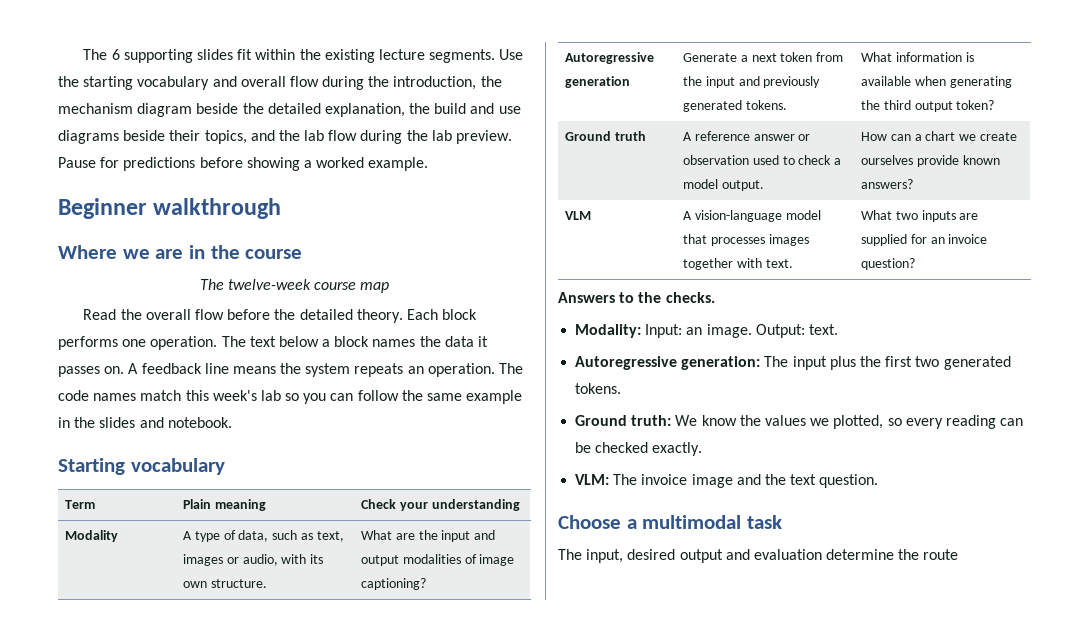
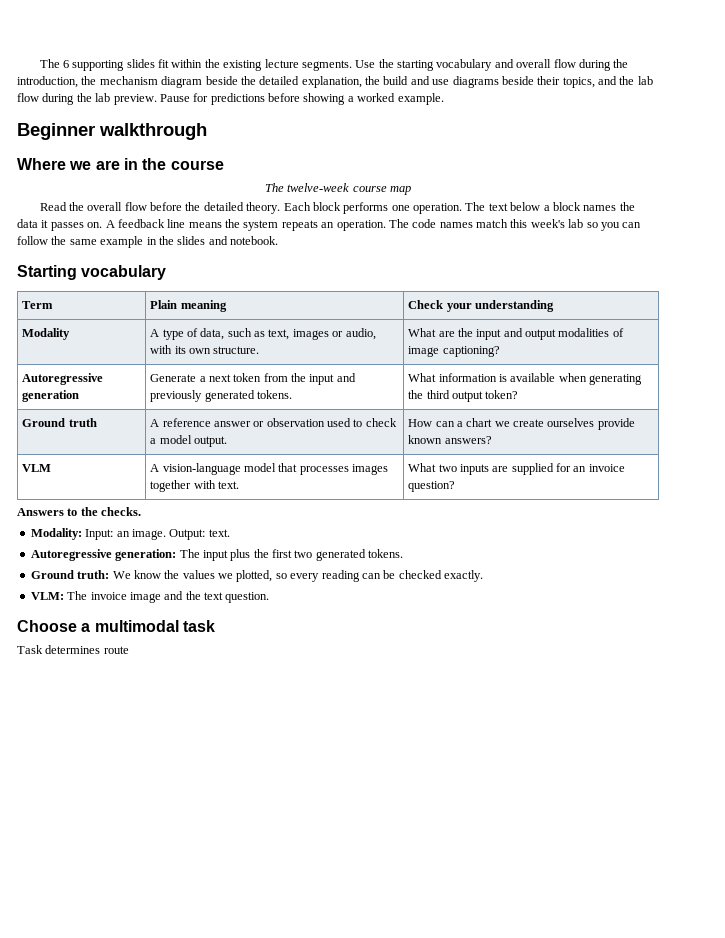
- The input, desired output and evaluation determine the route
+ Task determines route

